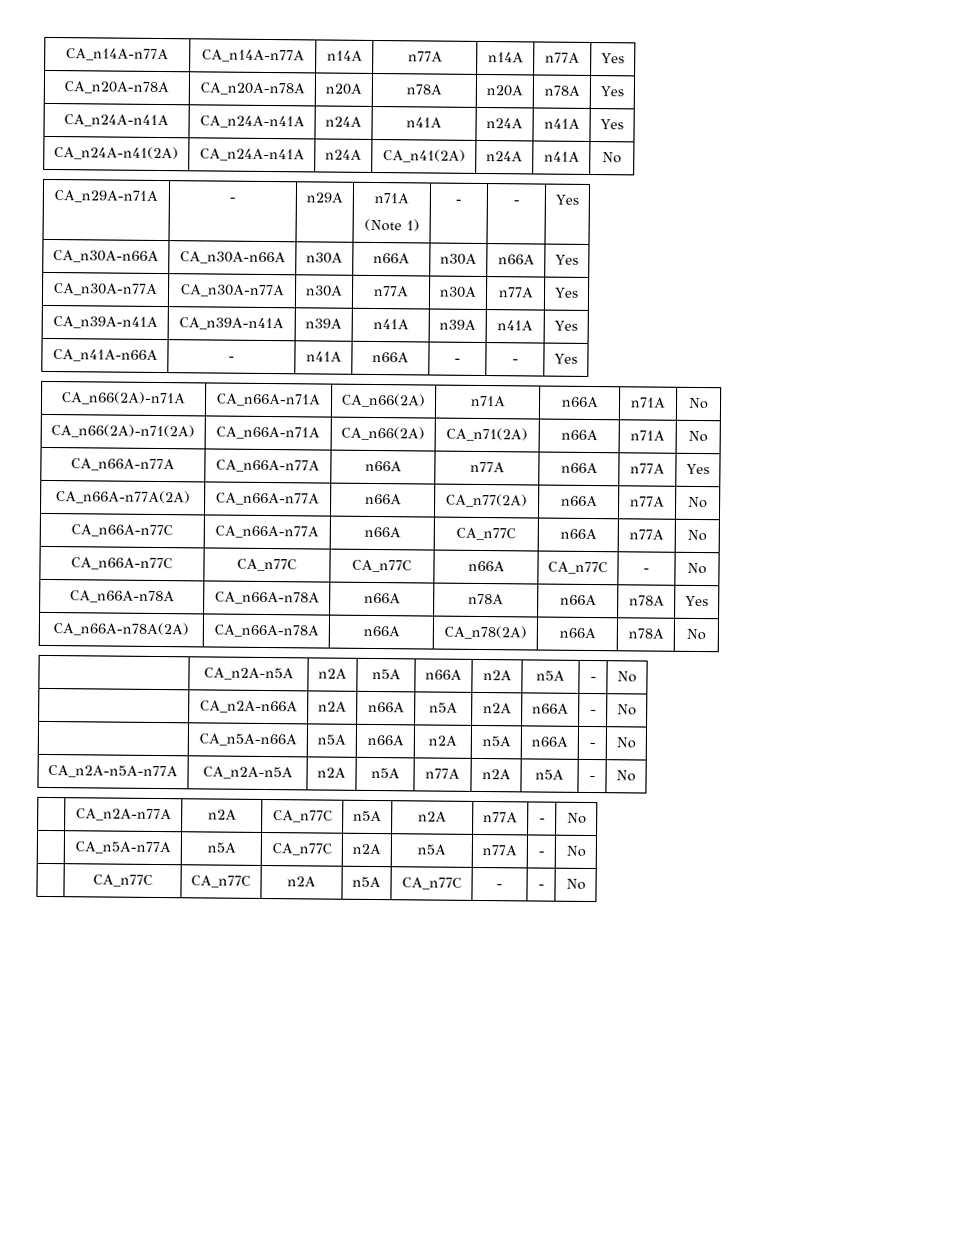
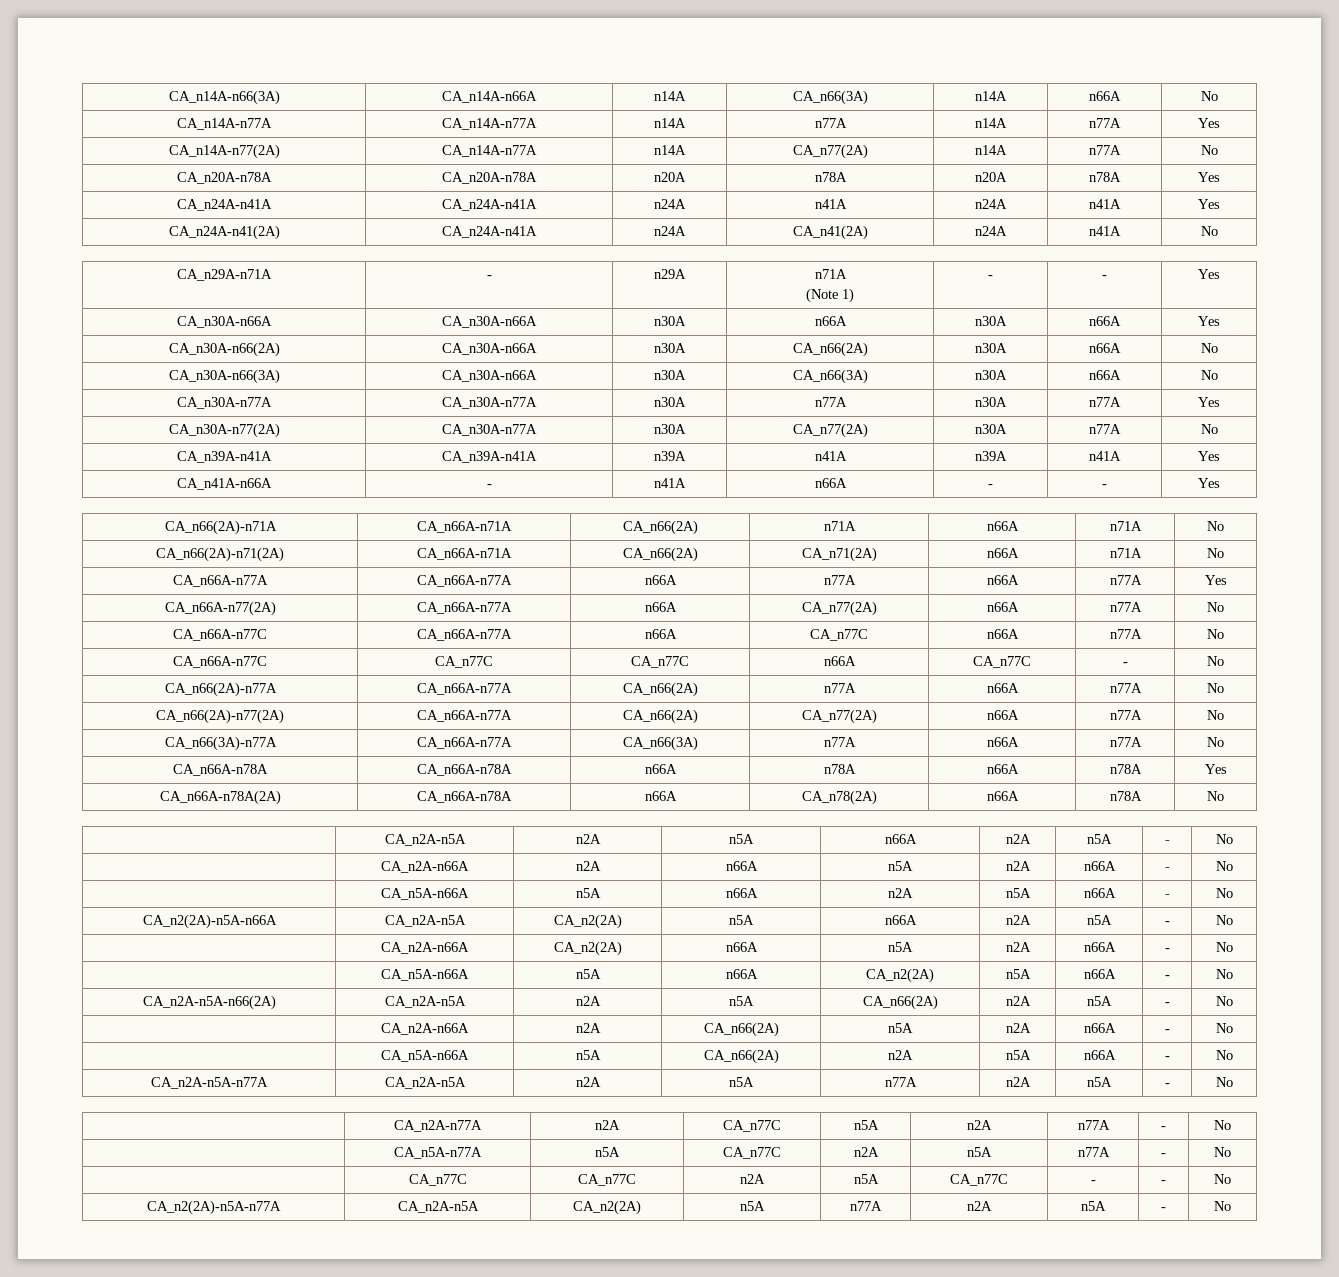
+ CA_n14A-n66(3A) | CA_n14A-n66A | n14A | CA_n66(3A) | n14A | n66A | No
+ CA_n14A-n77(2A) | CA_n14A-n77A | n14A | CA_n77(2A) | n14A | n77A | No
+ CA_n30A-n66(2A) | CA_n30A-n66A | n30A | CA_n66(2A) | n30A | n66A | No
+ CA_n30A-n66(3A) | CA_n30A-n66A | n30A | CA_n66(3A) | n30A | n66A | No
+ CA_n30A-n77(2A) | CA_n30A-n77A | n30A | CA_n77(2A) | n30A | n77A | No
- CA_n66A-n77A(2A) | CA_n66A-n77A | n66A | CA_n77(2A) | n66A | n77A | No
+ CA_n66A-n77(2A) | CA_n66A-n77A | n66A | CA_n77(2A) | n66A | n77A | No
+ CA_n66(2A)-n77A | CA_n66A-n77A | CA_n66(2A) | n77A | n66A | n77A | No
+ CA_n66(2A)-n77(2A) | CA_n66A-n77A | CA_n66(2A) | CA_n77(2A) | n66A | n77A | No
+ CA_n66(3A)-n77A | CA_n66A-n77A | CA_n66(3A) | n77A | n66A | n77A | No
+ CA_n2(2A)-n5A-n66A | CA_n2A-n5A | CA_n2(2A) | n5A | n66A | n2A | n5A | - | No
+ | CA_n2A-n66A | CA_n2(2A) | n66A | n5A | n2A | n66A | - | No
+ | CA_n5A-n66A | n5A | n66A | CA_n2(2A) | n5A | n66A | - | No
+ CA_n2A-n5A-n66(2A) | CA_n2A-n5A | n2A | n5A | CA_n66(2A) | n2A | n5A | - | No
+ | CA_n2A-n66A | n2A | CA_n66(2A) | n5A | n2A | n66A | - | No
+ | CA_n5A-n66A | n5A | CA_n66(2A) | n2A | n5A | n66A | - | No
+ CA_n2(2A)-n5A-n77A | CA_n2A-n5A | CA_n2(2A) | n5A | n77A | n2A | n5A | - | No

